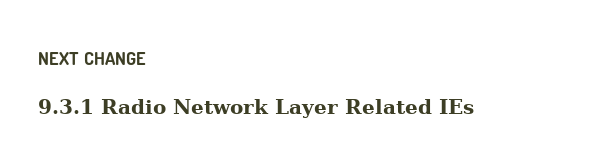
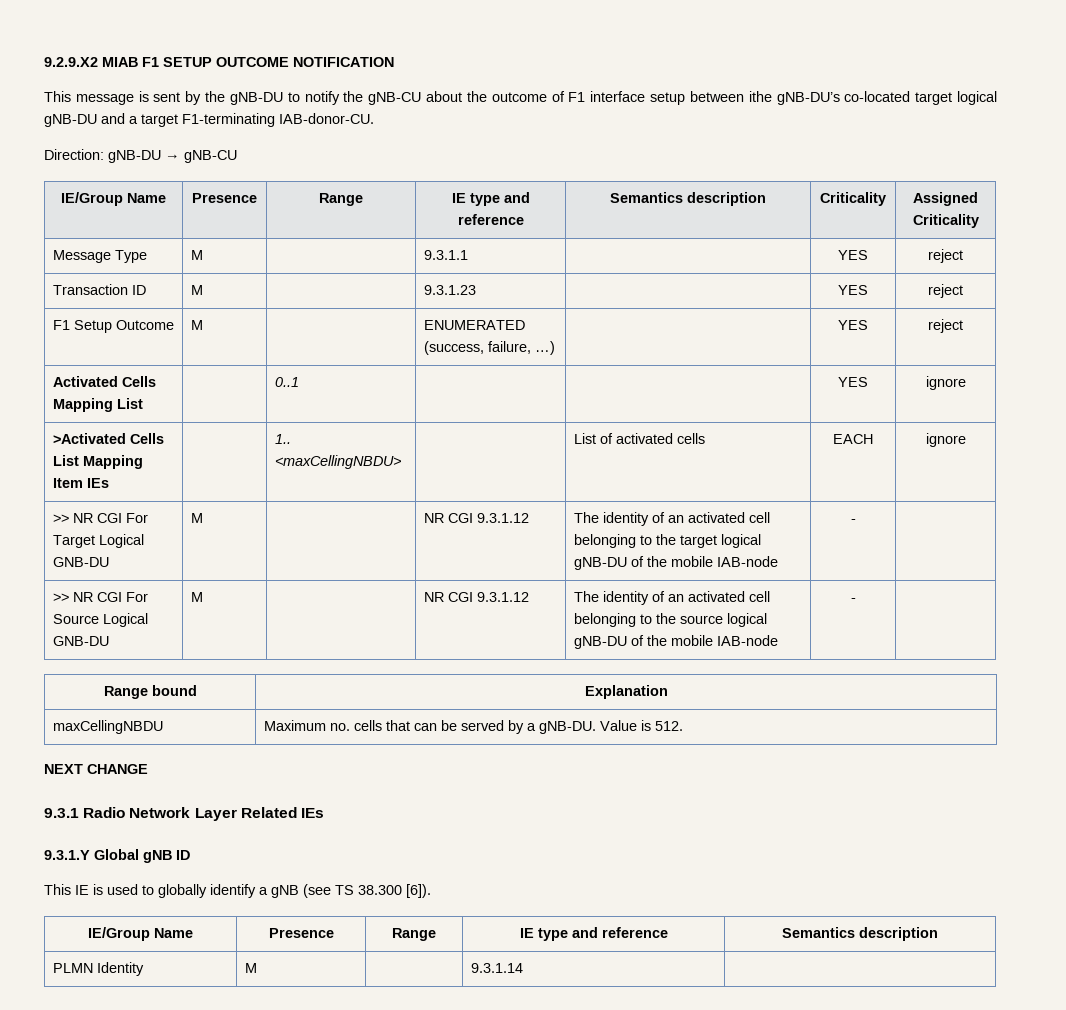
+ 9.2.9.X2 MIAB F1 SETUP OUTCOME NOTIFICATION
+ This message is sent by the gNB-DU to notify the gNB-CU about the outcome of F1 interface setup between ithe gNB-DU’s co-located target logical gNB-DU and a target F1-terminating IAB-donor-CU.
+ Direction: gNB-DU → gNB-CU
+ IE/Group Name | Presence | Range | IE type and reference | Semantics description | Criticality | Assigned Criticality
+ Message Type | M | | 9.3.1.1 | | YES | reject
+ Transaction ID | M | | 9.3.1.23 | | YES | reject
+ F1 Setup Outcome | M | | ENUMERATED (success, failure, …) | | YES | reject
+ Activated Cells Mapping List | | 0..1 | | | YES | ignore
+ >Activated Cells List Mapping Item IEs | | 1.. <maxCellingNBDU> | | List of activated cells | EACH | ignore
+ >> NR CGI For Target Logical GNB-DU | M | | NR CGI 9.3.1.12 | The identity of an activated cell belonging to the target logical gNB-DU of the mobile IAB-node | - |
+ >> NR CGI For Source Logical GNB-DU | M | | NR CGI 9.3.1.12 | The identity of an activated cell belonging to the source logical gNB-DU of the mobile IAB-node | - |
+ Range bound | Explanation
+ maxCellingNBDU | Maximum no. cells that can be served by a gNB-DU. Value is 512.
+ 9.3.1.Y Global gNB ID
+ This IE is used to globally identify a gNB (see TS 38.300 [6]).
+ IE/Group Name | Presence | Range | IE type and reference | Semantics description
+ PLMN Identity | M | | 9.3.1.14 |

